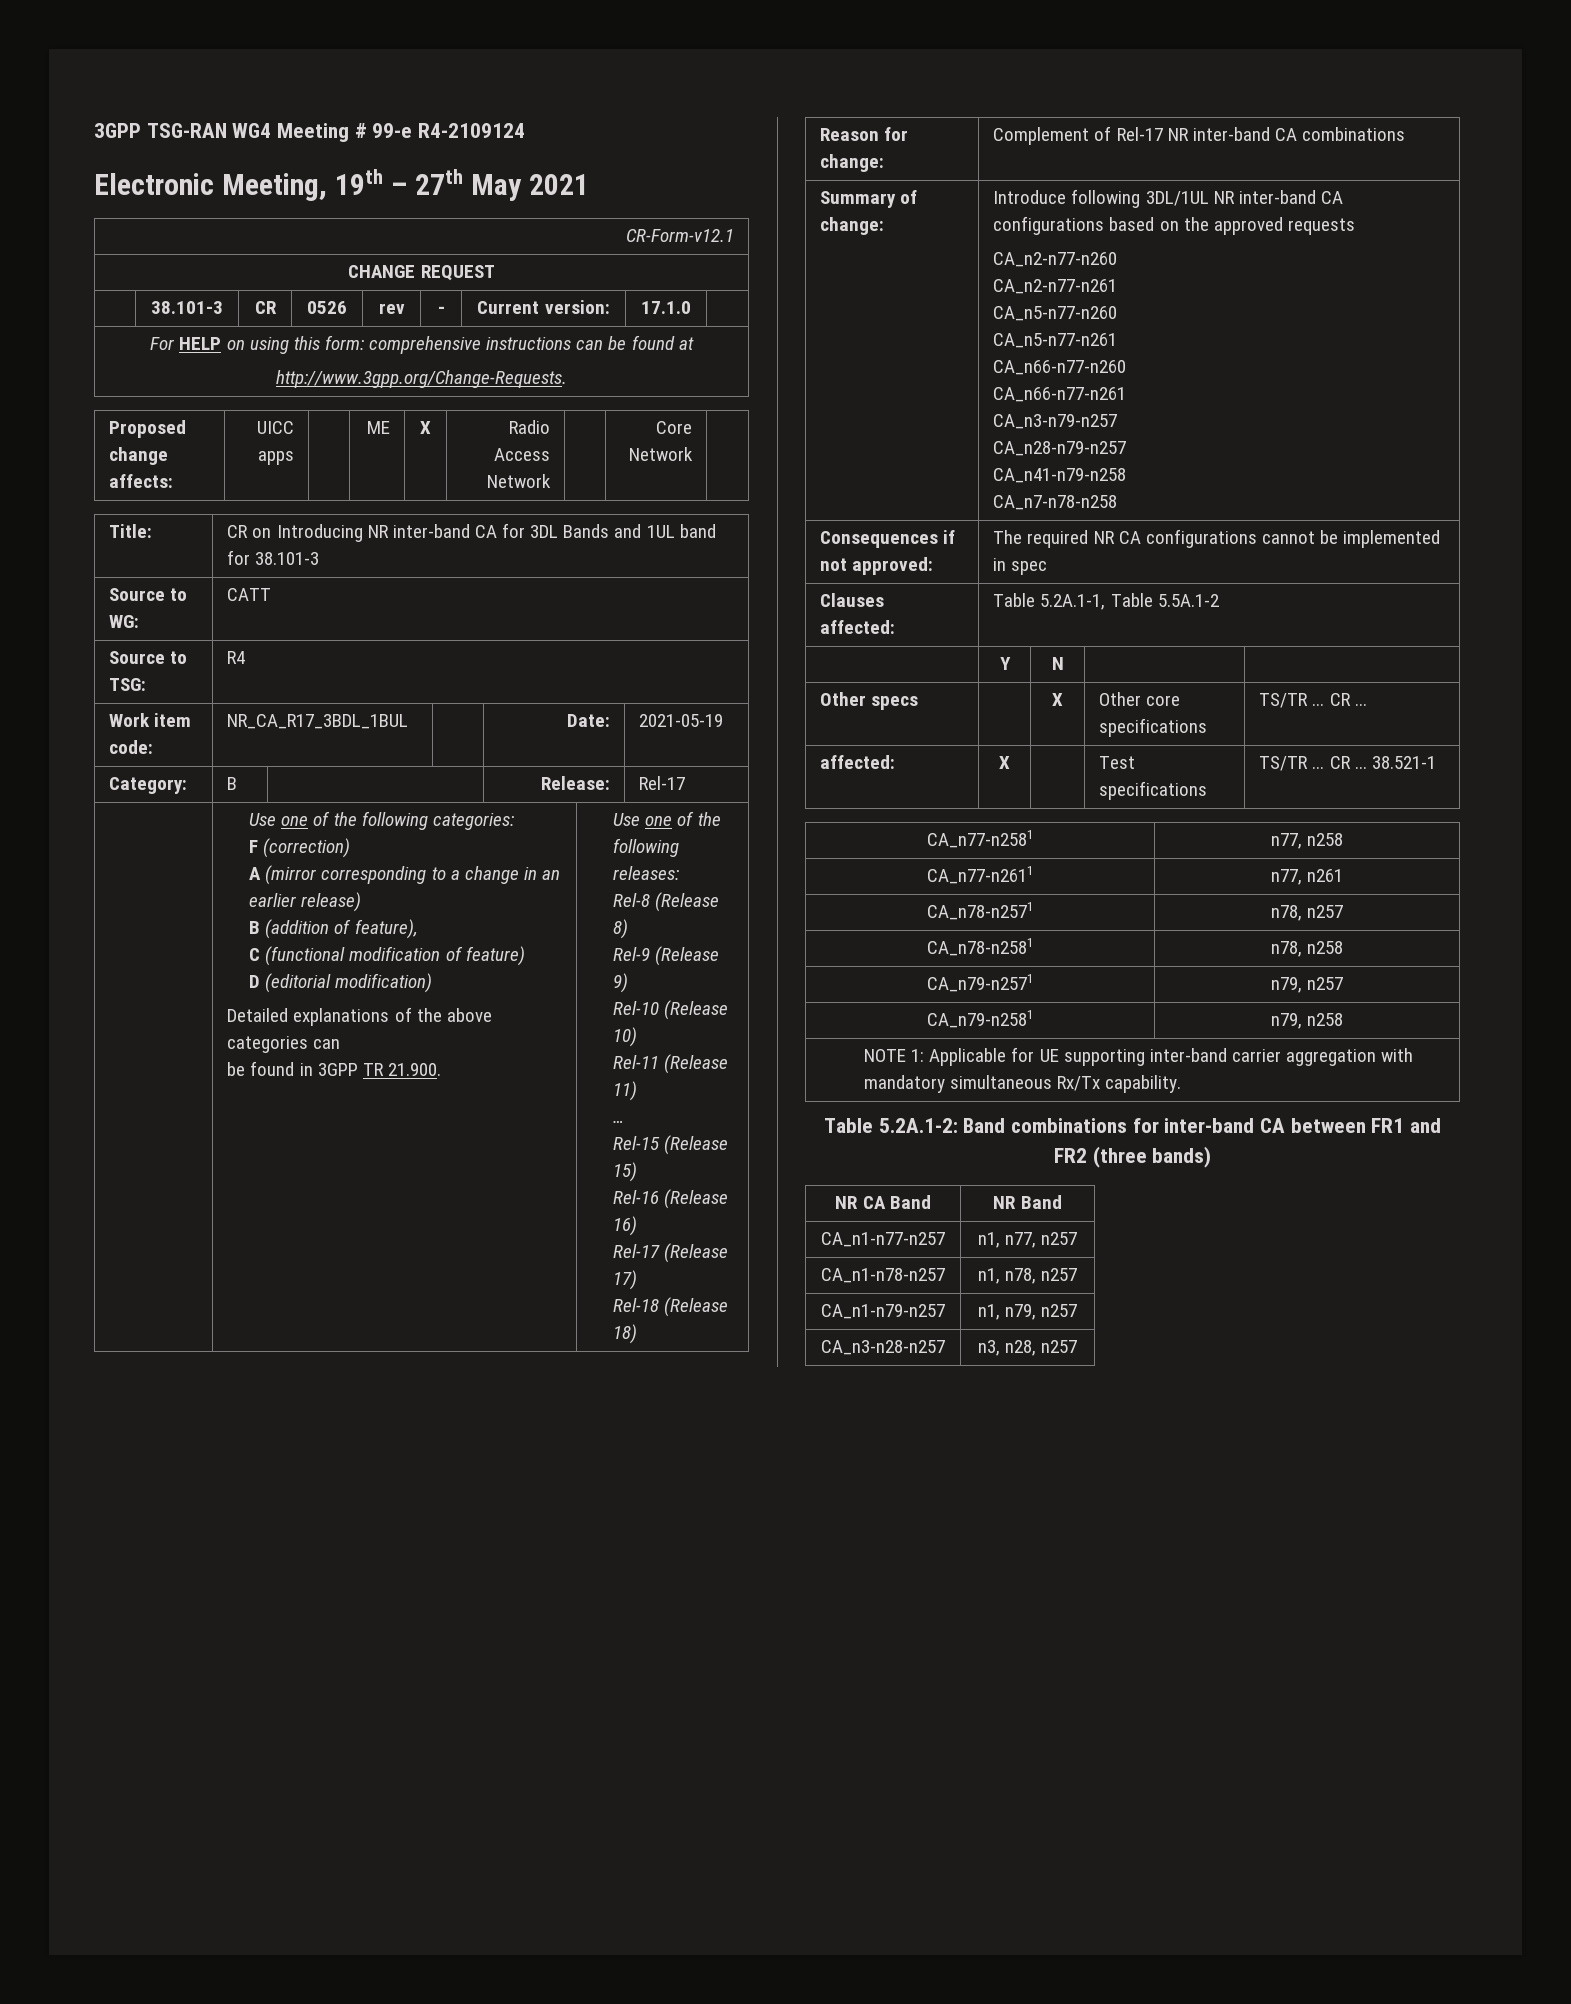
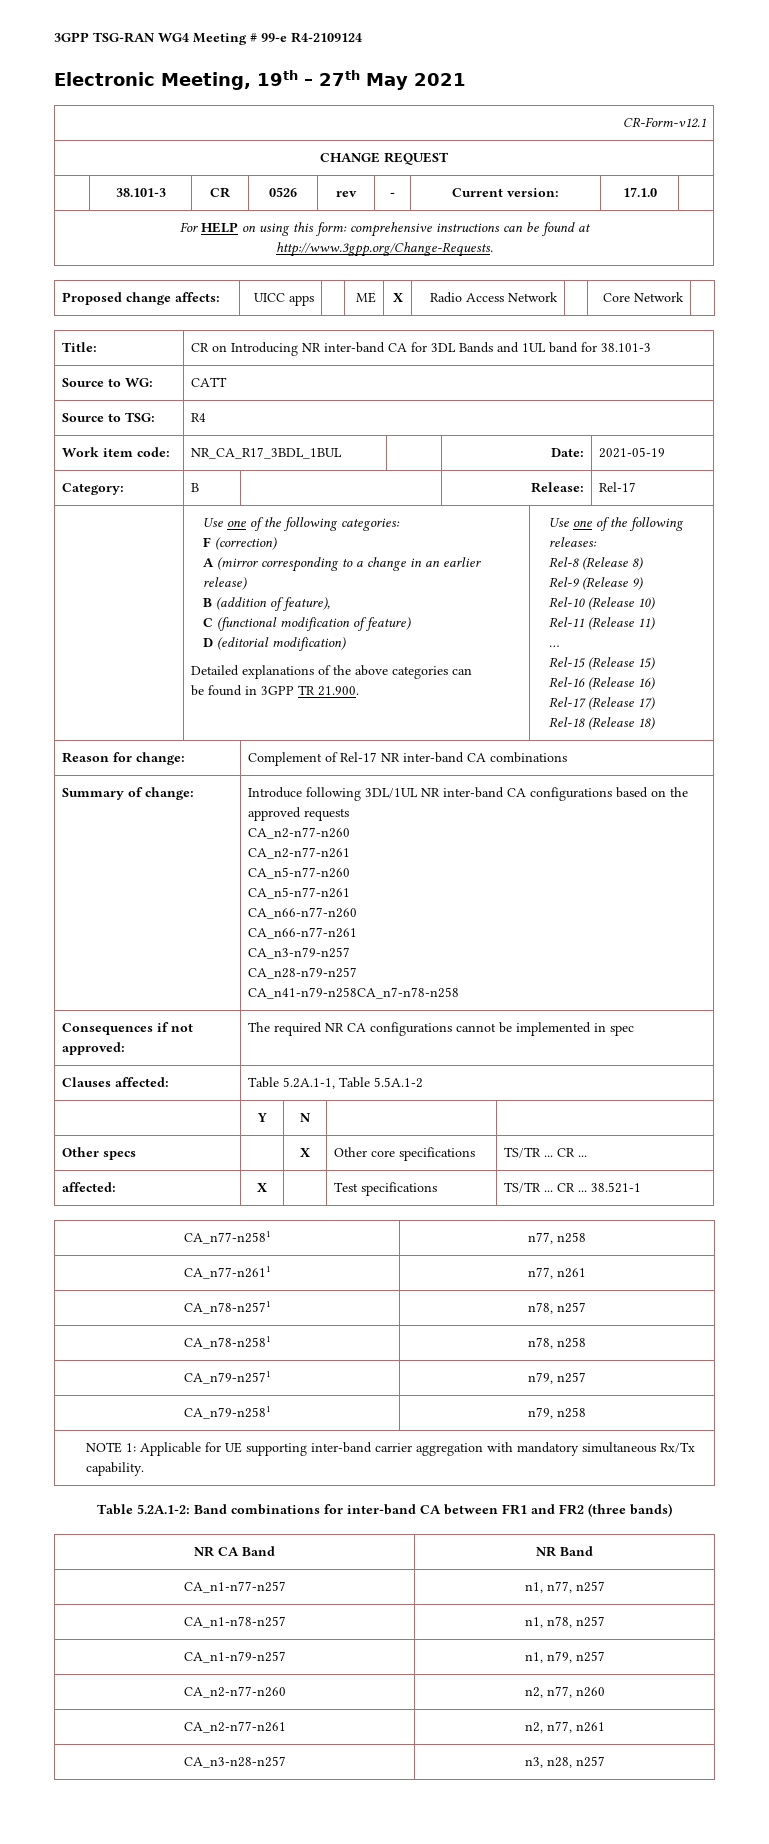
  Summary of change: | Introduce following 3DL/1UL NR inter-band CA configurations based on the approved requests
  CA_n2-n77-n260
  CA_n2-n77-n261
  CA_n5-n77-n260
  CA_n5-n77-n261
  CA_n66-n77-n260
  CA_n66-n77-n261
  CA_n3-n79-n257
  CA_n28-n79-n257
- CA_n41-n79-n258
- CA_n7-n78-n258
+ CA_n41-n79-n258CA_n7-n78-n258
+ CA_n2-n77-n260 | n2, n77, n260
+ CA_n2-n77-n261 | n2, n77, n261

